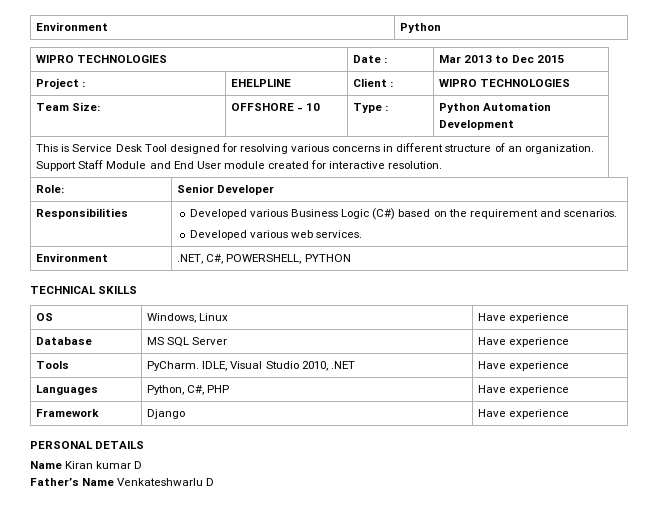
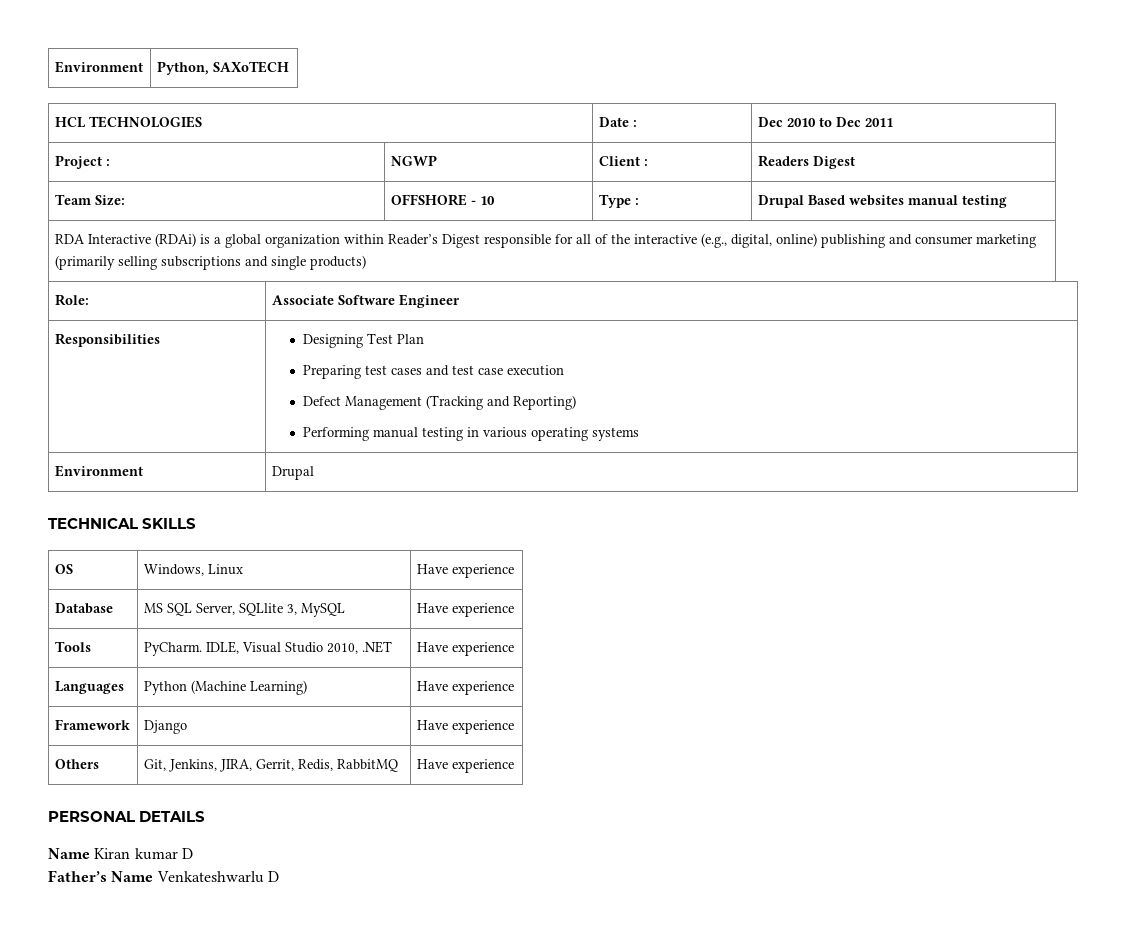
- Environment | Python
- WIPRO TECHNOLOGIES | Date : | Mar 2013 to Dec 2015
+ Environment | Python, SAXoTECH
+ HCL TECHNOLOGIES | Date : | Dec 2010 to Dec 2011
- Project : | EHELPLINE | Client : | WIPRO TECHNOLOGIES
+ Project : | NGWP | Client : | Readers Digest
- Team Size: | OFFSHORE - 10 | Type : | Python Automation Development
- This is Service Desk Tool designed for resolving various concerns in different structure of an organization. Support Staff Module and End User module created for interactive resolution.
- Role: | Senior Developer
- Responsibilities | Developed various Business Logic (C#) based on the requirement and scenarios.
- Developed various web services.
- Environment | .NET, C#, POWERSHELL, PYTHON
+ Team Size: | OFFSHORE - 10 | Type : | Drupal Based websites manual testing
+ RDA Interactive (RDAi) is a global organization within Reader’s Digest responsible for all of the interactive (e.g., digital, online) publishing and consumer marketing (primarily selling subscriptions and single products)
+ Role: | Associate Software Engineer
+ Responsibilities | Designing Test Plan
+ Preparing test cases and test case execution
+ Defect Management (Tracking and Reporting)
+ Performing manual testing in various operating systems
+ Environment | Drupal
- Database | MS SQL Server | Have experience
+ Database | MS SQL Server, SQLlite 3, MySQL | Have experience
- Languages | Python, C#, PHP | Have experience
+ Languages | Python (Machine Learning) | Have experience
+ Others | Git, Jenkins, JIRA, Gerrit, Redis, RabbitMQ | Have experience

